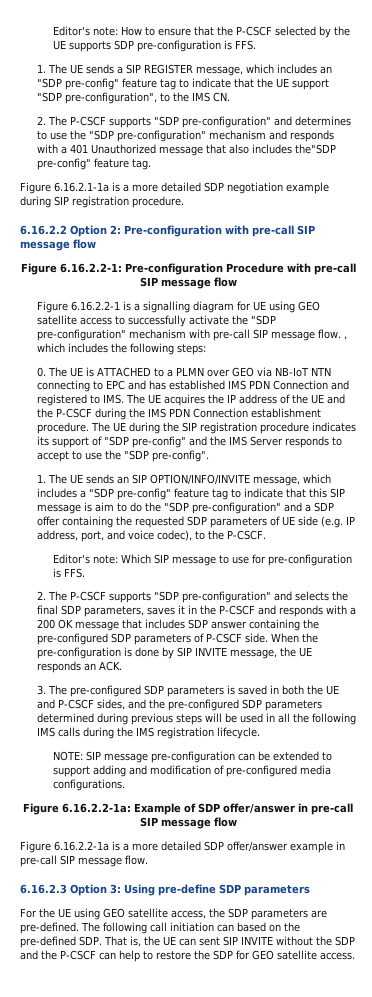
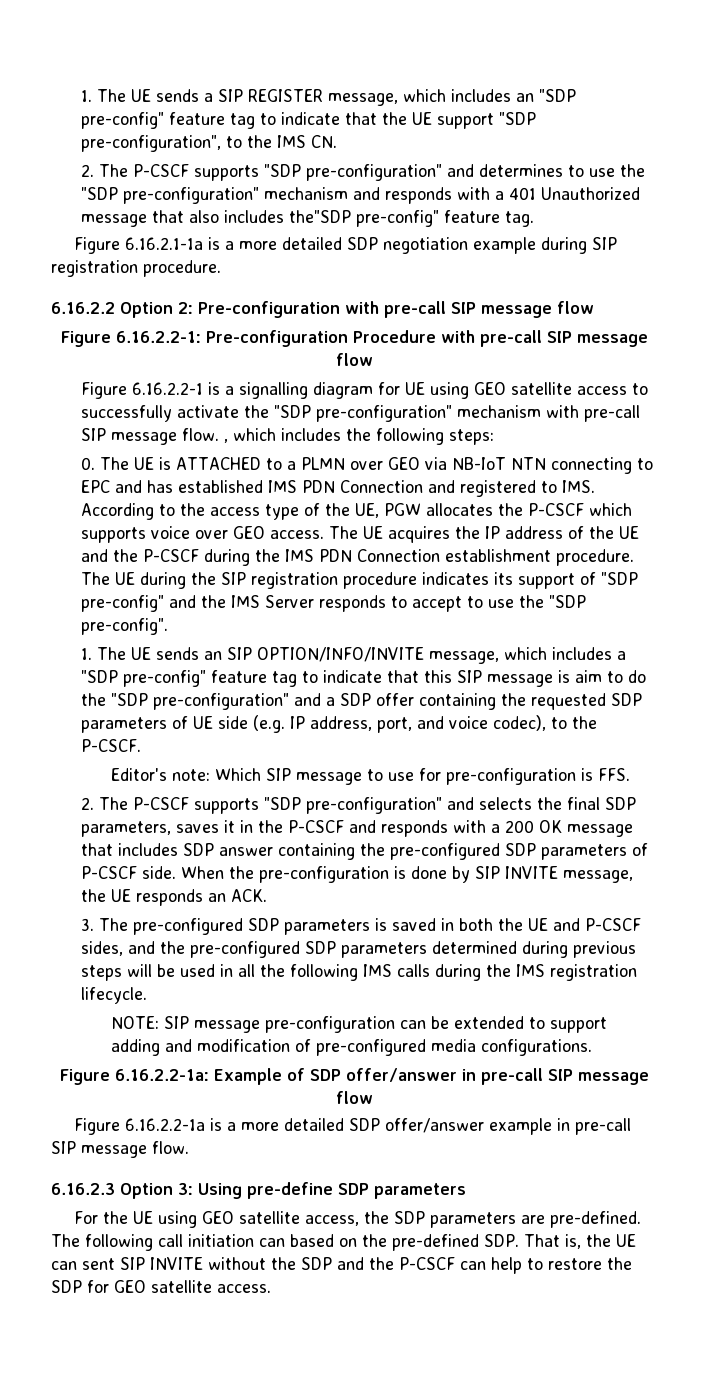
- Editor's note: How to ensure that the P-CSCF selected by the UE supports SDP pre-configuration is FFS.
- 0. The UE is ATTACHED to a PLMN over GEO via NB-IoT NTN connecting to EPC and has established IMS PDN Connection and registered to IMS. The UE acquires the IP address of the UE and the P-CSCF during the IMS PDN Connection establishment procedure.
+ 0. The UE is ATTACHED to a PLMN over GEO via NB-IoT NTN connecting to EPC and has established IMS PDN Connection and registered to IMS. According to the access type of the UE, PGW allocates the P-CSCF which supports voice over GEO access. The UE acquires the IP address of the UE and the P-CSCF during the IMS PDN Connection establishment procedure.

